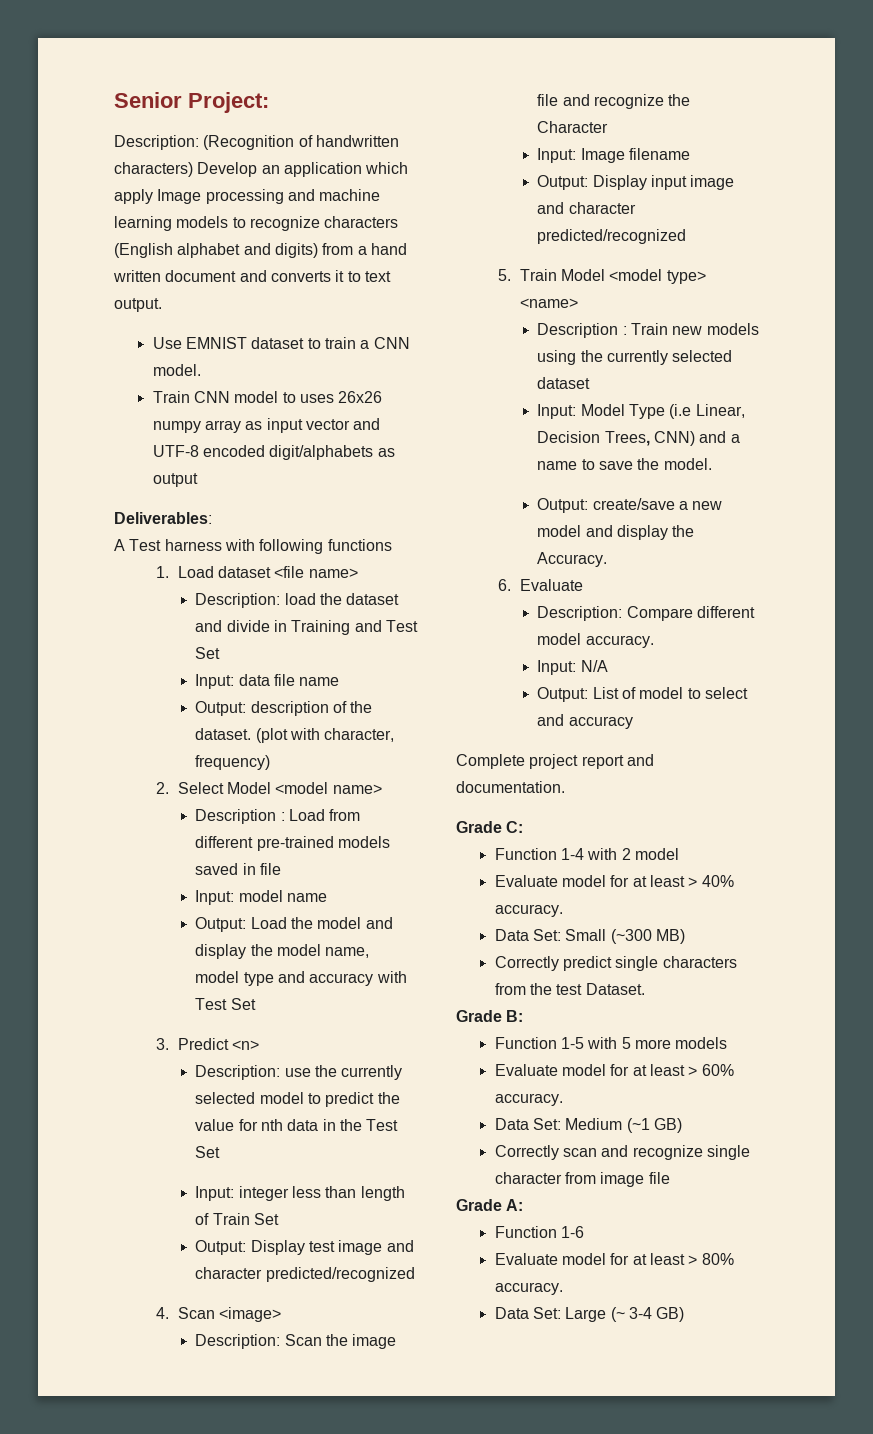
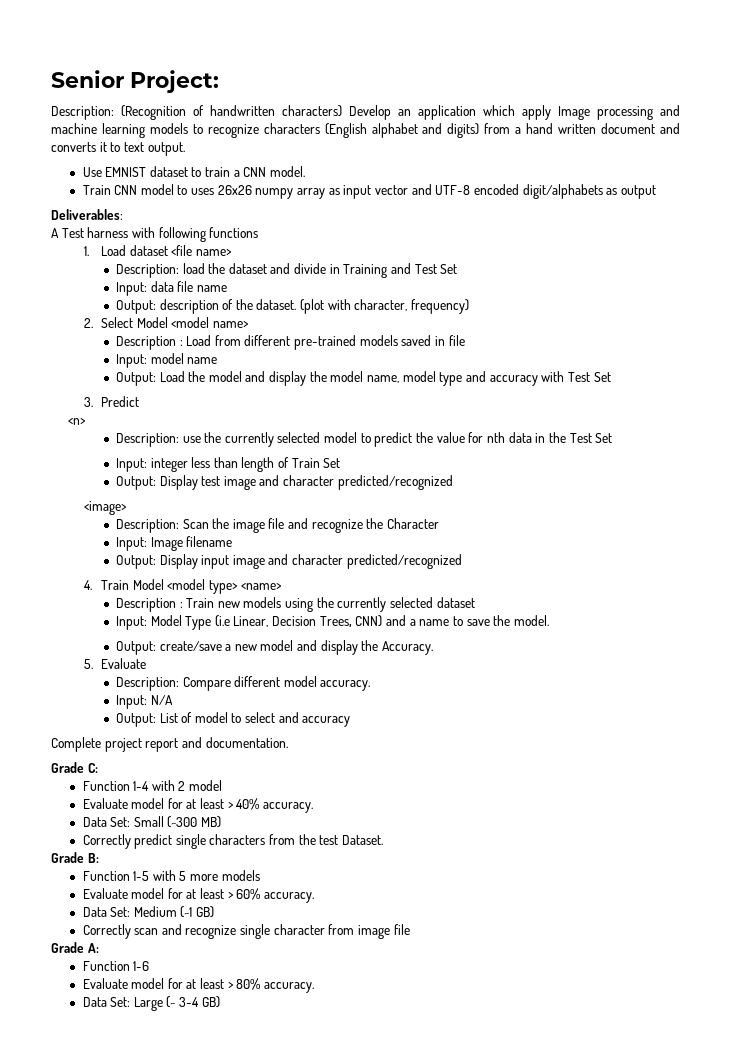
- 3. Predict <n>
+ 3. Predict
+ <n>
- 4. Scan <image>
+ <image>
- 5. Train Model <model type> <name>
+ 4. Train Model <model type> <name>
- 6. Evaluate
+ 5. Evaluate

